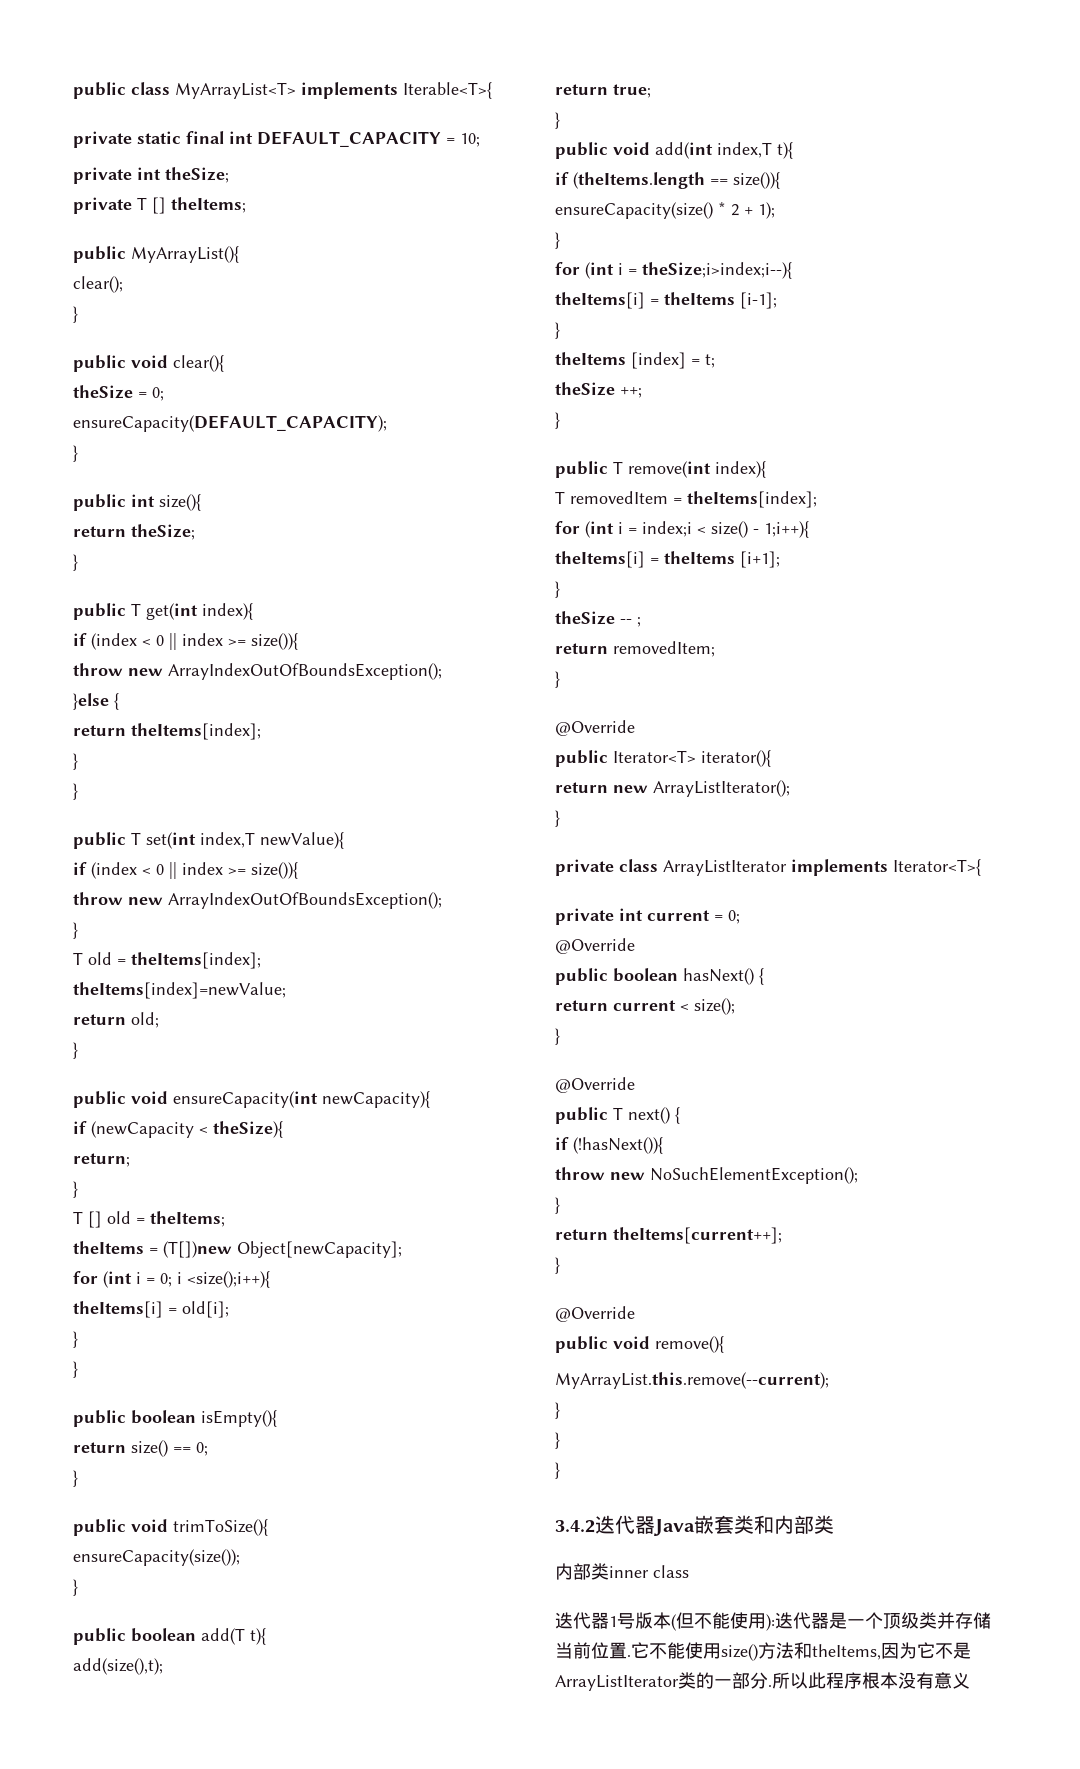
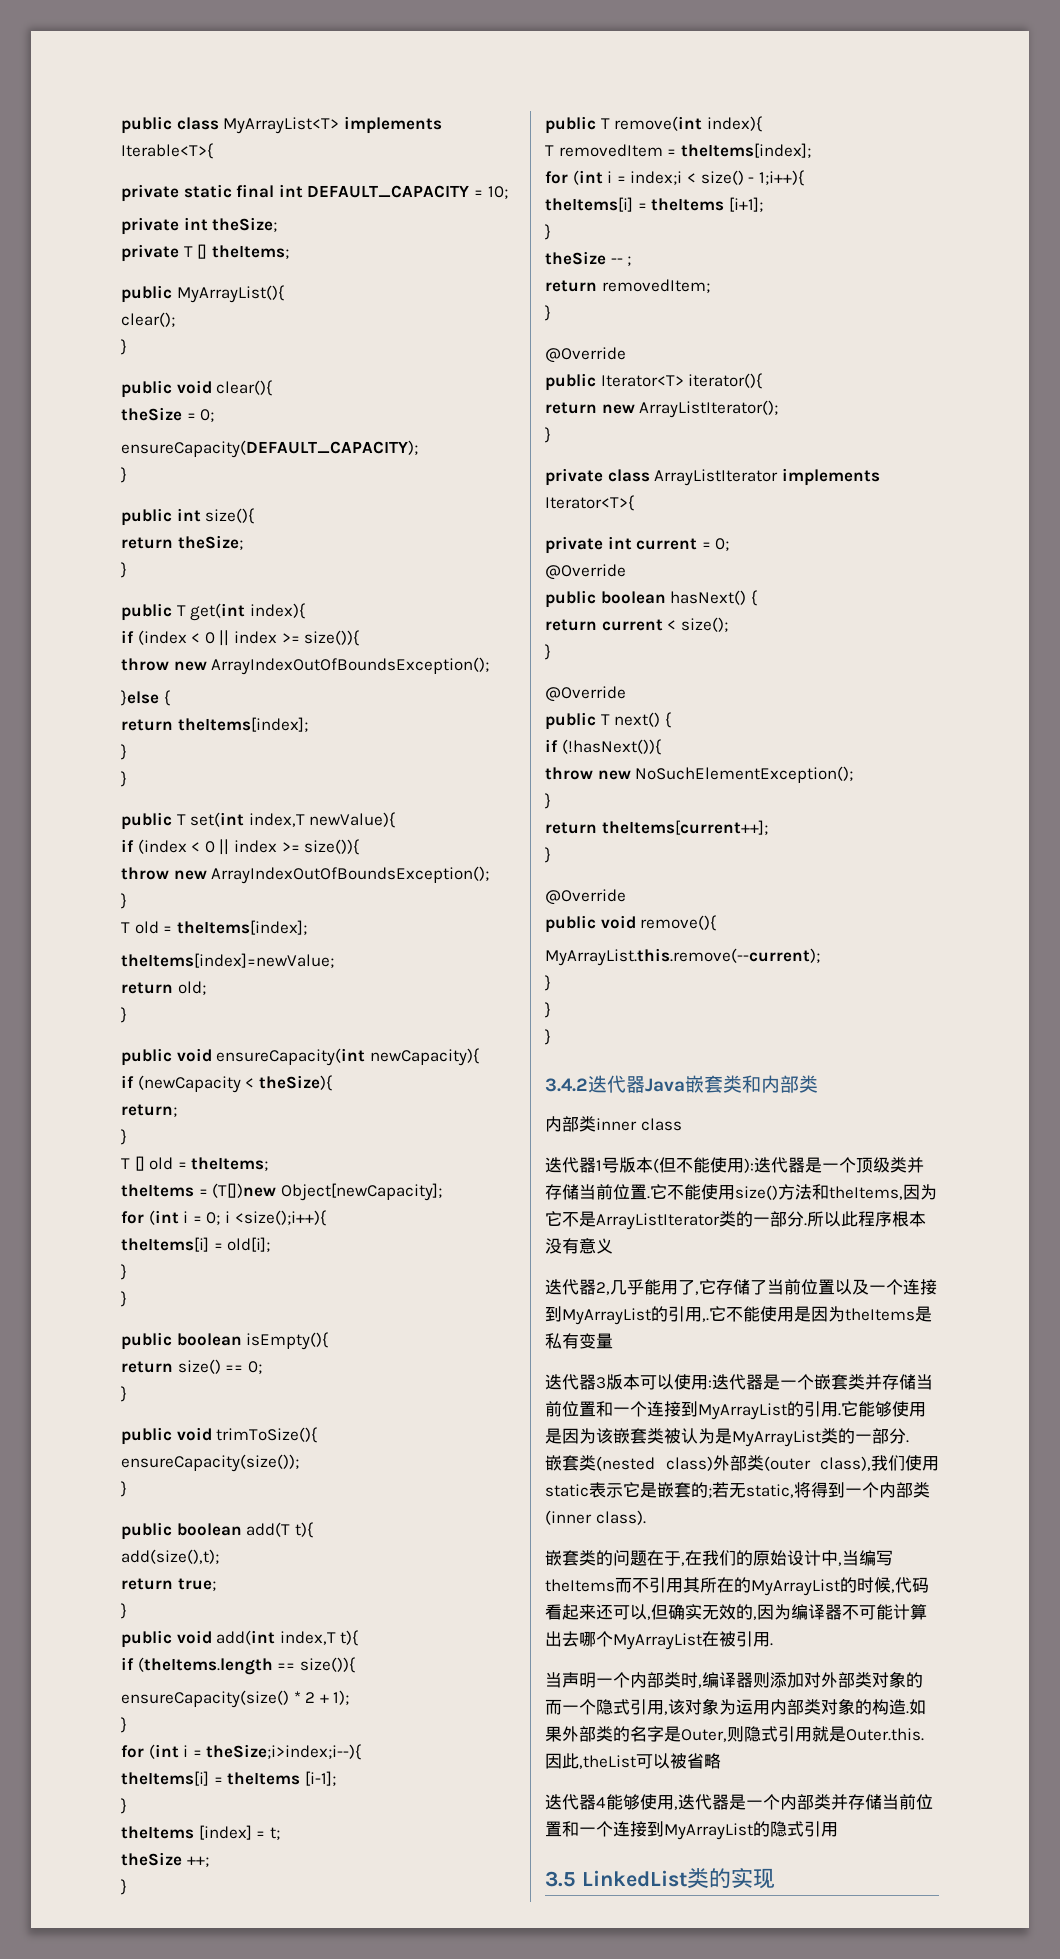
+ 迭代器2,几乎能用了,它存储了当前位置以及一个连接到MyArrayList的引用,.它不能使用是因为theItems是私有变量
+ 迭代器3版本可以使用:迭代器是一个嵌套类并存储当前位置和一个连接到MyArrayList的引用.它能够使用是因为该嵌套类被认为是MyArrayList类的一部分.
+ 嵌套类(nested class)外部类(outer class),我们使用static表示它是嵌套的;若无static,将得到一个内部类(inner class).
+ 嵌套类的问题在于,在我们的原始设计中,当编写theItems而不引用其所在的MyArrayList的时候,代码看起来还可以,但确实无效的,因为编译器不可能计算出去哪个MyArrayList在被引用.
+ 当声明一个内部类时,编译器则添加对外部类对象的而一个隐式引用,该对象为运用内部类对象的构造.如果外部类的名字是Outer,则隐式引用就是Outer.this.因此,theList可以被省略
+ 迭代器4能够使用,迭代器是一个内部类并存储当前位置和一个连接到MyArrayList的隐式引用
+ 3.5 LinkedList类的实现

